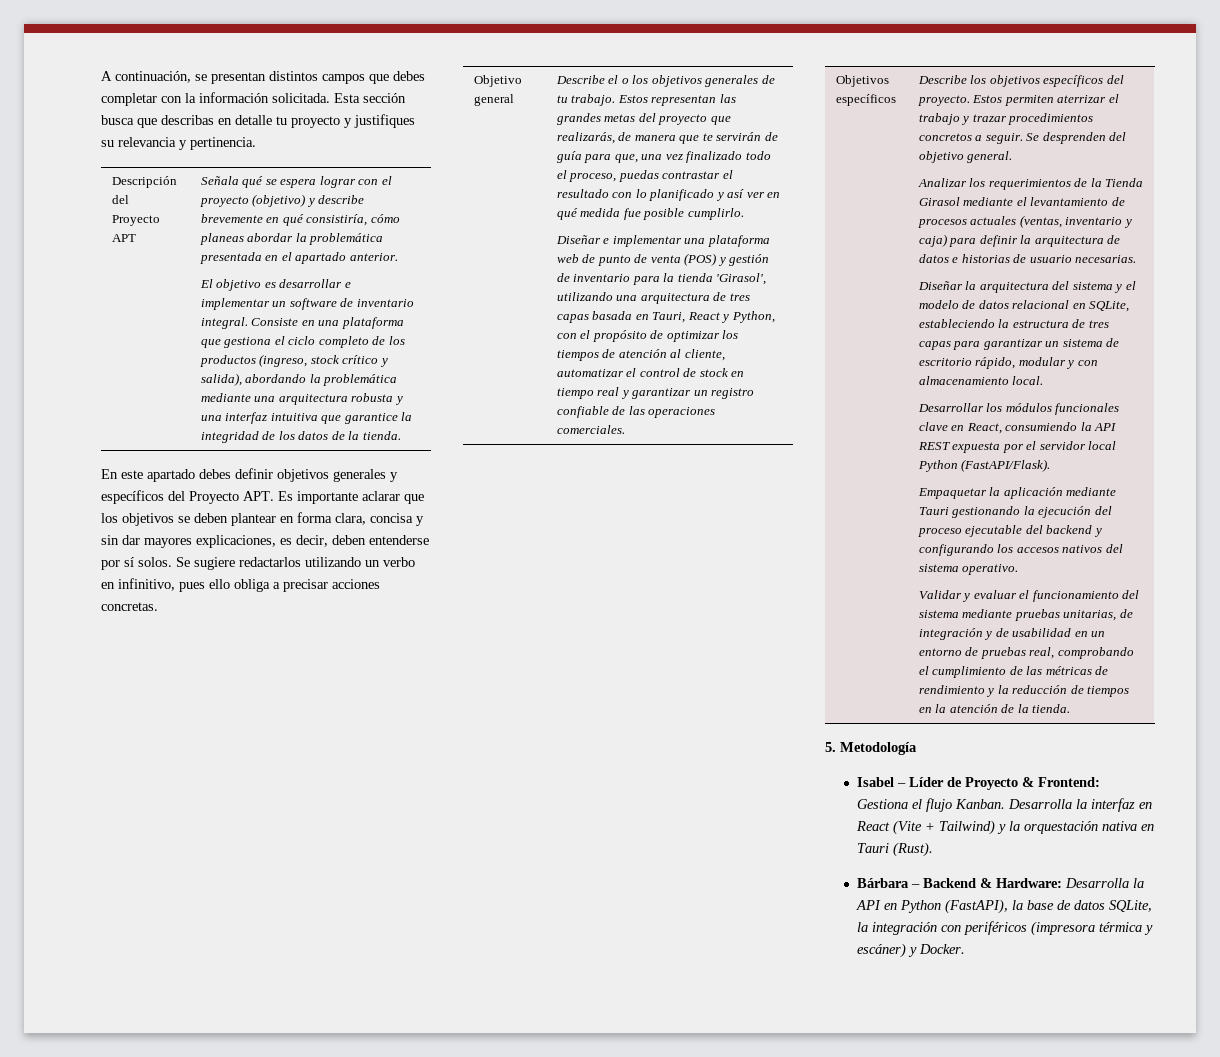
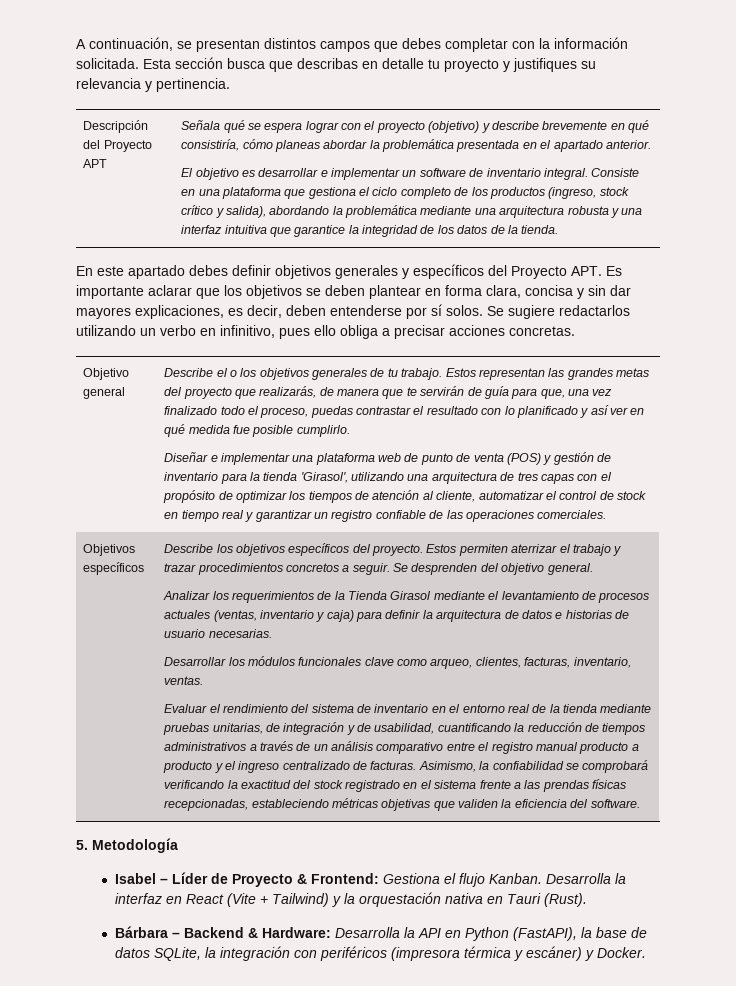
- Diseñar e implementar una plataforma web de punto de venta (POS) y gestión de inventario para la tienda 'Girasol', utilizando una arquitectura de tres capas basada en Tauri, React y Python, con el propósito de optimizar los tiempos de atención al cliente, automatizar el control de stock en tiempo real y garantizar un registro confiable de las operaciones comerciales.
+ Diseñar e implementar una plataforma web de punto de venta (POS) y gestión de inventario para la tienda 'Girasol', utilizando una arquitectura de tres capas con el propósito de optimizar los tiempos de atención al cliente, automatizar el control de stock en tiempo real y garantizar un registro confiable de las operaciones comerciales.
- Diseñar la arquitectura del sistema y el modelo de datos relacional en SQLite, estableciendo la estructura de tres capas para garantizar un sistema de escritorio rápido, modular y con almacenamiento local.
- Desarrollar los módulos funcionales clave en React, consumiendo la API REST expuesta por el servidor local Python (FastAPI/Flask).
- Empaquetar la aplicación mediante Tauri gestionando la ejecución del proceso ejecutable del backend y configurando los accesos nativos del sistema operativo.
- Validar y evaluar el funcionamiento del sistema mediante pruebas unitarias, de integración y de usabilidad en un entorno de pruebas real, comprobando el cumplimiento de las métricas de rendimiento y la reducción de tiempos en la atención de la tienda.
+ Desarrollar los módulos funcionales clave como arqueo, clientes, facturas, inventario, ventas.
+ Evaluar el rendimiento del sistema de inventario en el entorno real de la tienda mediante pruebas unitarias, de integración y de usabilidad, cuantificando la reducción de tiempos administrativos a través de un análisis comparativo entre el registro manual producto a producto y el ingreso centralizado de facturas. Asimismo, la confiabilidad se comprobará verificando la exactitud del stock registrado en el sistema frente a las prendas físicas recepcionadas, estableciendo métricas objetivas que validen la eficiencia del software.

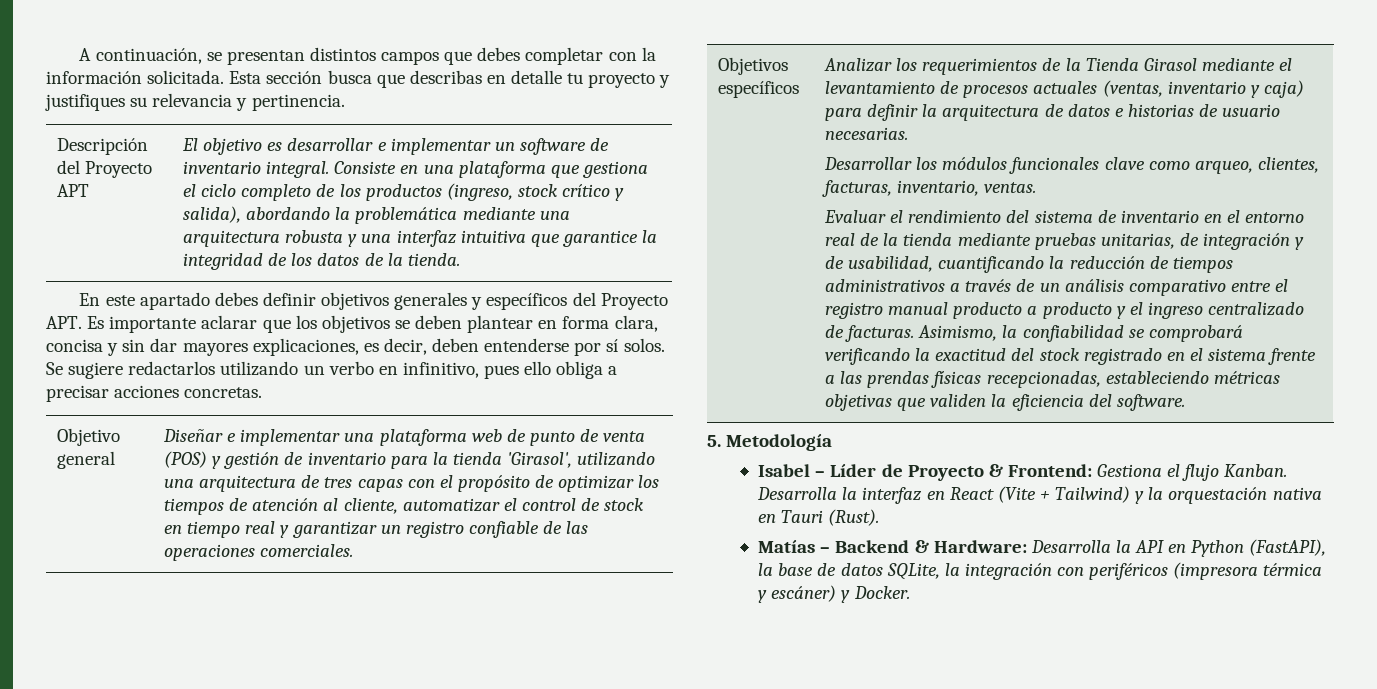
- Señala qué se espera lograr con el proyecto (objetivo) y describe brevemente en qué consistiría, cómo planeas abordar la problemática presentada en el apartado anterior.
- Describe el o los objetivos generales de tu trabajo. Estos representan las grandes metas del proyecto que realizarás, de manera que te servirán de guía para que, una vez finalizado todo el proceso, puedas contrastar el resultado con lo planificado y así ver en qué medida fue posible cumplirlo.
- Describe los objetivos específicos del proyecto. Estos permiten aterrizar el trabajo y trazar procedimientos concretos a seguir. Se desprenden del objetivo general.
- Bárbara – Backend & Hardware: Desarrolla la API en Python (FastAPI), la base de datos SQLite, la integración con periféricos (impresora térmica y escáner) y Docker.
+ Matías – Backend & Hardware: Desarrolla la API en Python (FastAPI), la base de datos SQLite, la integración con periféricos (impresora térmica y escáner) y Docker.

